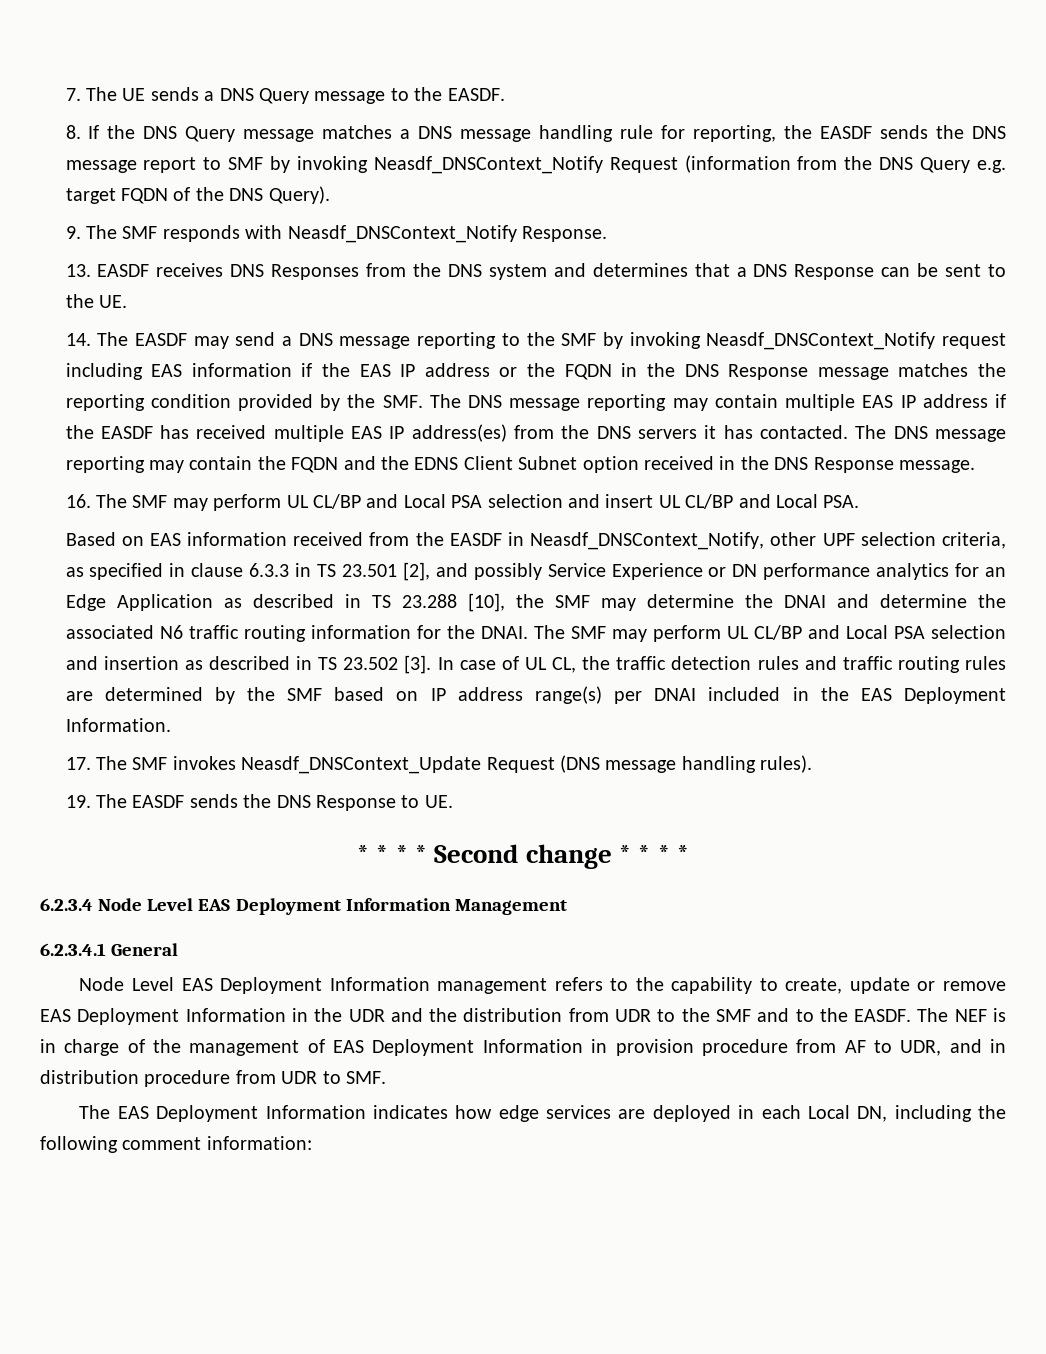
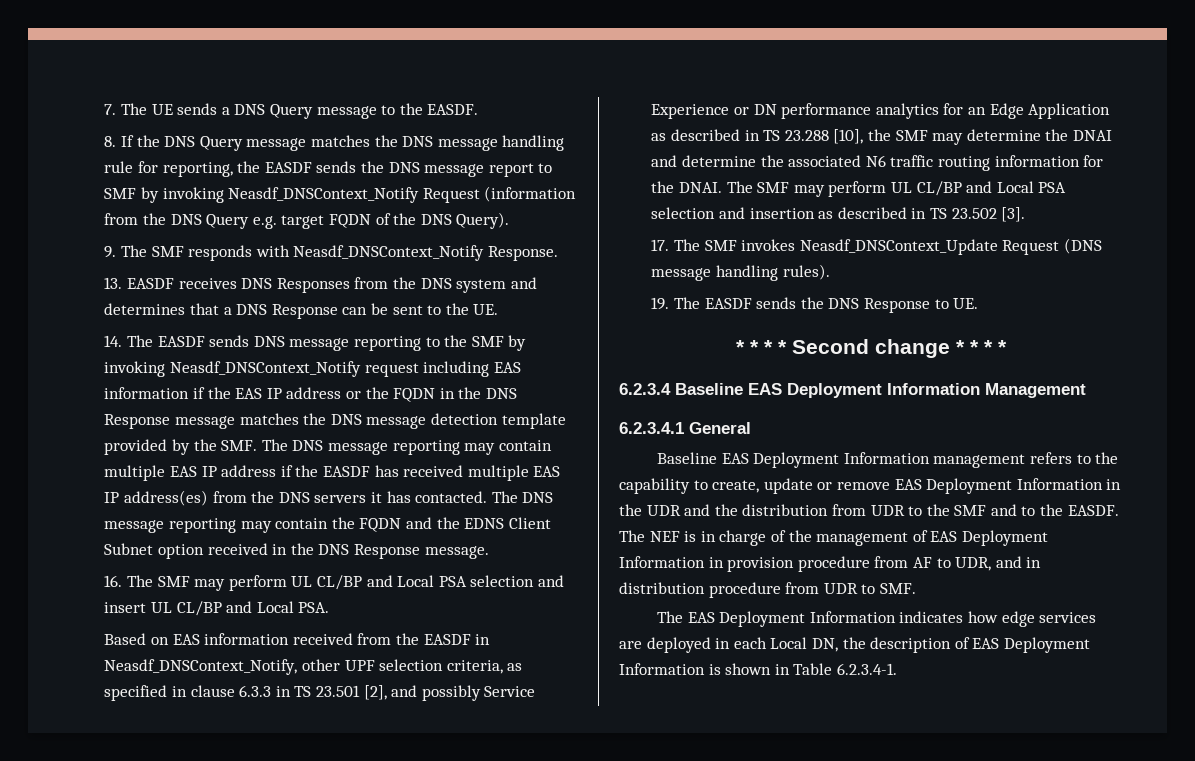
- 8. If the DNS Query message matches a DNS message handling rule for reporting, the EASDF sends the DNS message report to SMF by invoking Neasdf_DNSContext_Notify Request (information from the DNS Query e.g. target FQDN of the DNS Query).
+ 8. If the DNS Query message matches the DNS message handling rule for reporting, the EASDF sends the DNS message report to SMF by invoking Neasdf_DNSContext_Notify Request (information from the DNS Query e.g. target FQDN of the DNS Query).
- 14. The EASDF may send a DNS message reporting to the SMF by invoking Neasdf_DNSContext_Notify request including EAS information if the EAS IP address or the FQDN in the DNS Response message matches the reporting condition provided by the SMF. The DNS message reporting may contain multiple EAS IP address if the EASDF has received multiple EAS IP address(es) from the DNS servers it has contacted.
+ 14. The EASDF sends DNS message reporting to the SMF by invoking Neasdf_DNSContext_Notify request including EAS information if the EAS IP address or the FQDN in the DNS Response message matches the DNS message detection template provided by the SMF. The DNS message reporting may contain multiple EAS IP address if the EASDF has received multiple EAS IP address(es) from the DNS servers it has contacted.
- In case of UL CL, the traffic detection rules and traffic routing rules are determined by the SMF based on IP address range(s) per DNAI included in the EAS Deployment Information.
- 6.2.3.4 Node Level EAS Deployment Information Management
+ 6.2.3.4 Baseline EAS Deployment Information Management
- Node Level EAS Deployment Information management refers to the capability to create, update or remove EAS Deployment Information in the UDR and the distribution from UDR to the SMF and to the EASDF.
+ Baseline EAS Deployment Information management refers to the capability to create, update or remove EAS Deployment Information in the UDR and the distribution from UDR to the SMF and to the EASDF.
- The EAS Deployment Information indicates how edge services are deployed in each Local DN, including the following comment information:
+ The EAS Deployment Information indicates how edge services are deployed in each Local DN, the description of EAS Deployment Information is shown in Table 6.2.3.4-1.

